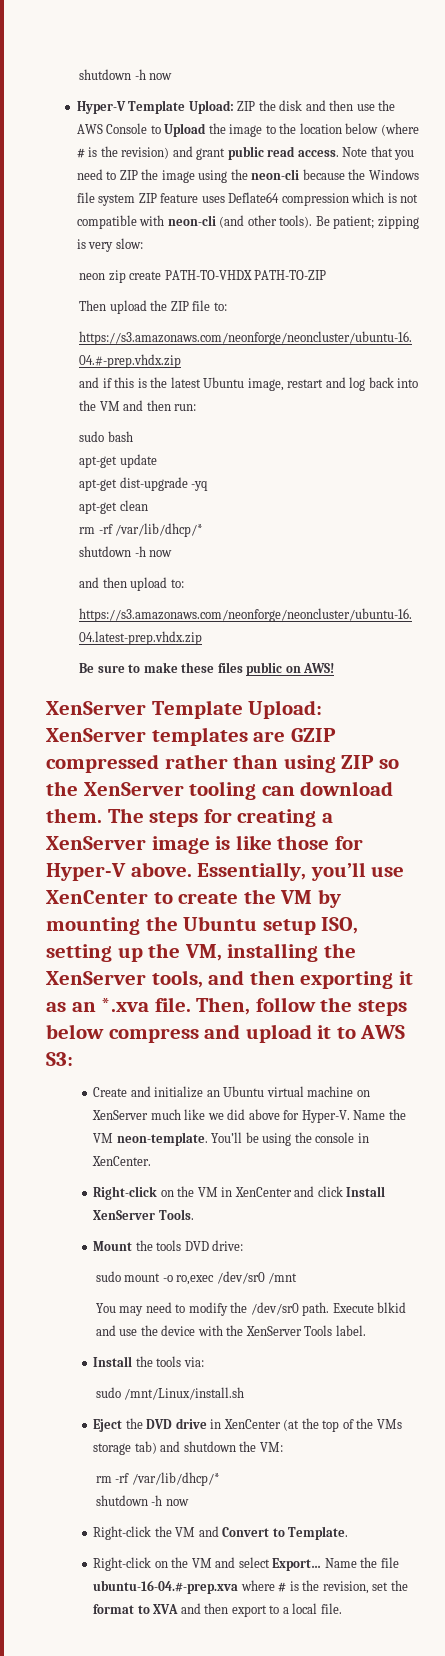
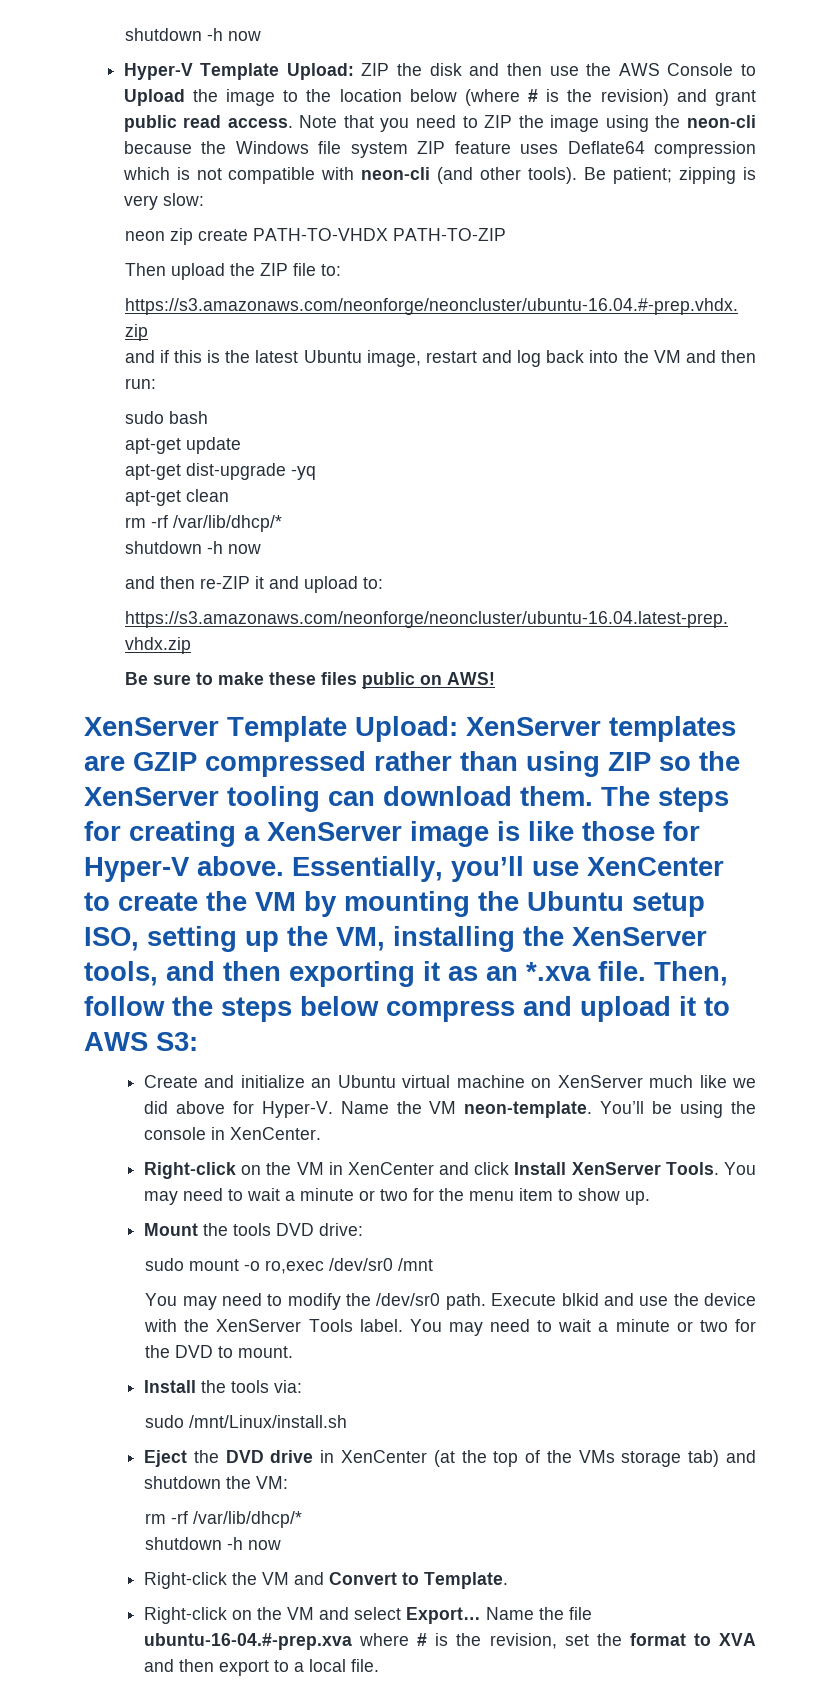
- and then upload to:
+ and then re-ZIP it and upload to:
+ You may need to wait a minute or two for the menu item to show up.
+ You may need to wait a minute or two for the DVD to mount.

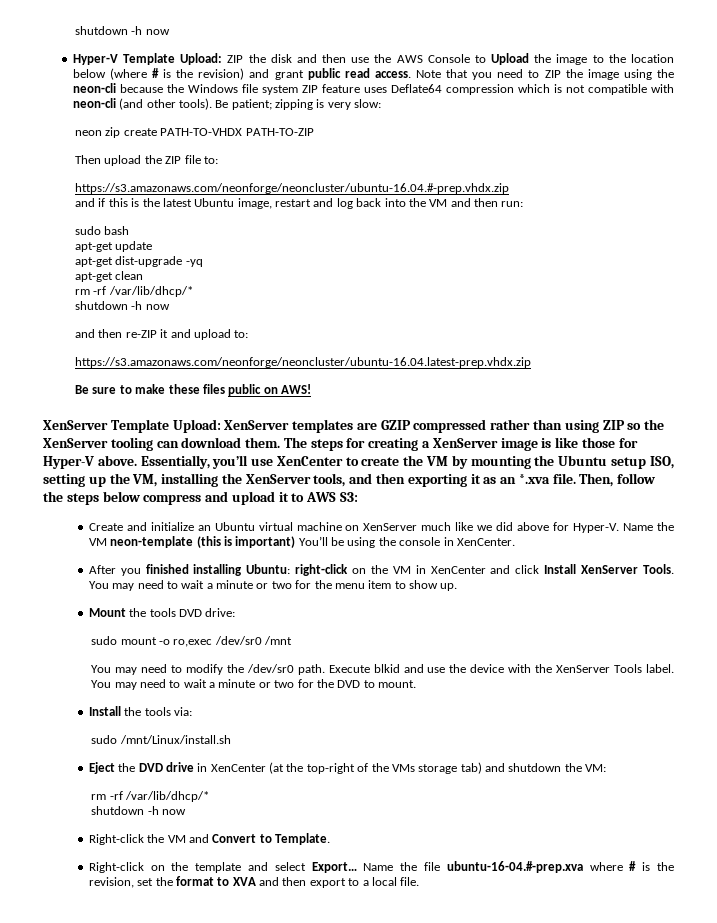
- Name the VM neon-template. You’ll be using the console in XenCenter.
+ Name the VM neon-template (this is important) You’ll be using the console in XenCenter.
- Right-click on the VM in XenCenter and click Install XenServer Tools.
+ After you finished installing Ubuntu: right-click on the VM in XenCenter and click Install XenServer Tools.
- Eject the DVD drive in XenCenter (at the top of the VMs storage tab) and shutdown the VM:
+ Eject the DVD drive in XenCenter (at the top-right of the VMs storage tab) and shutdown the VM:
- Right-click on the VM and select Export…
+ Right-click on the template and select Export…

